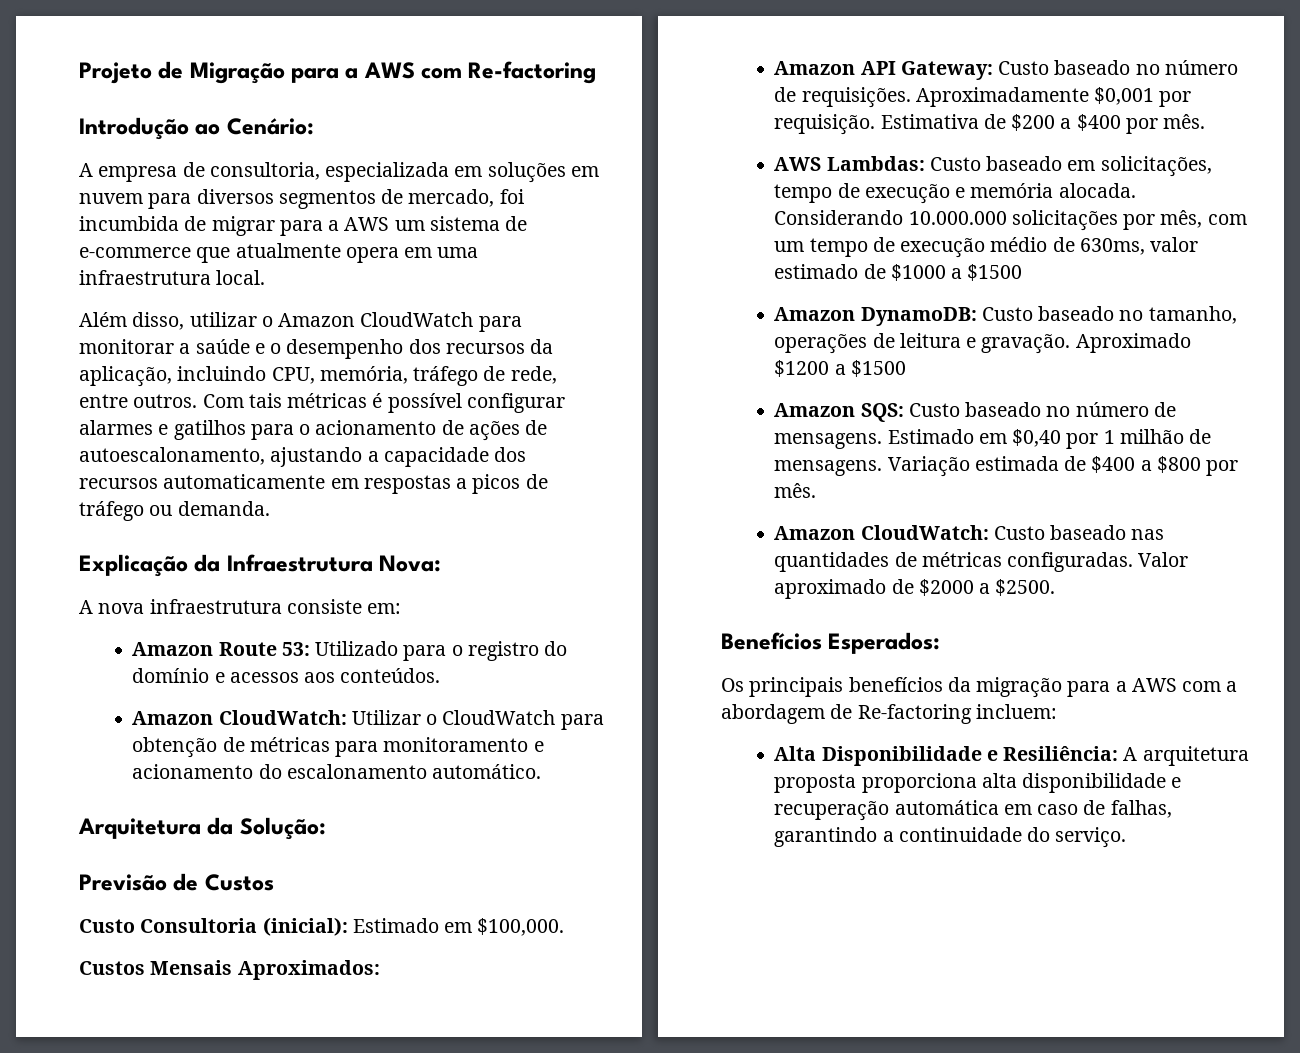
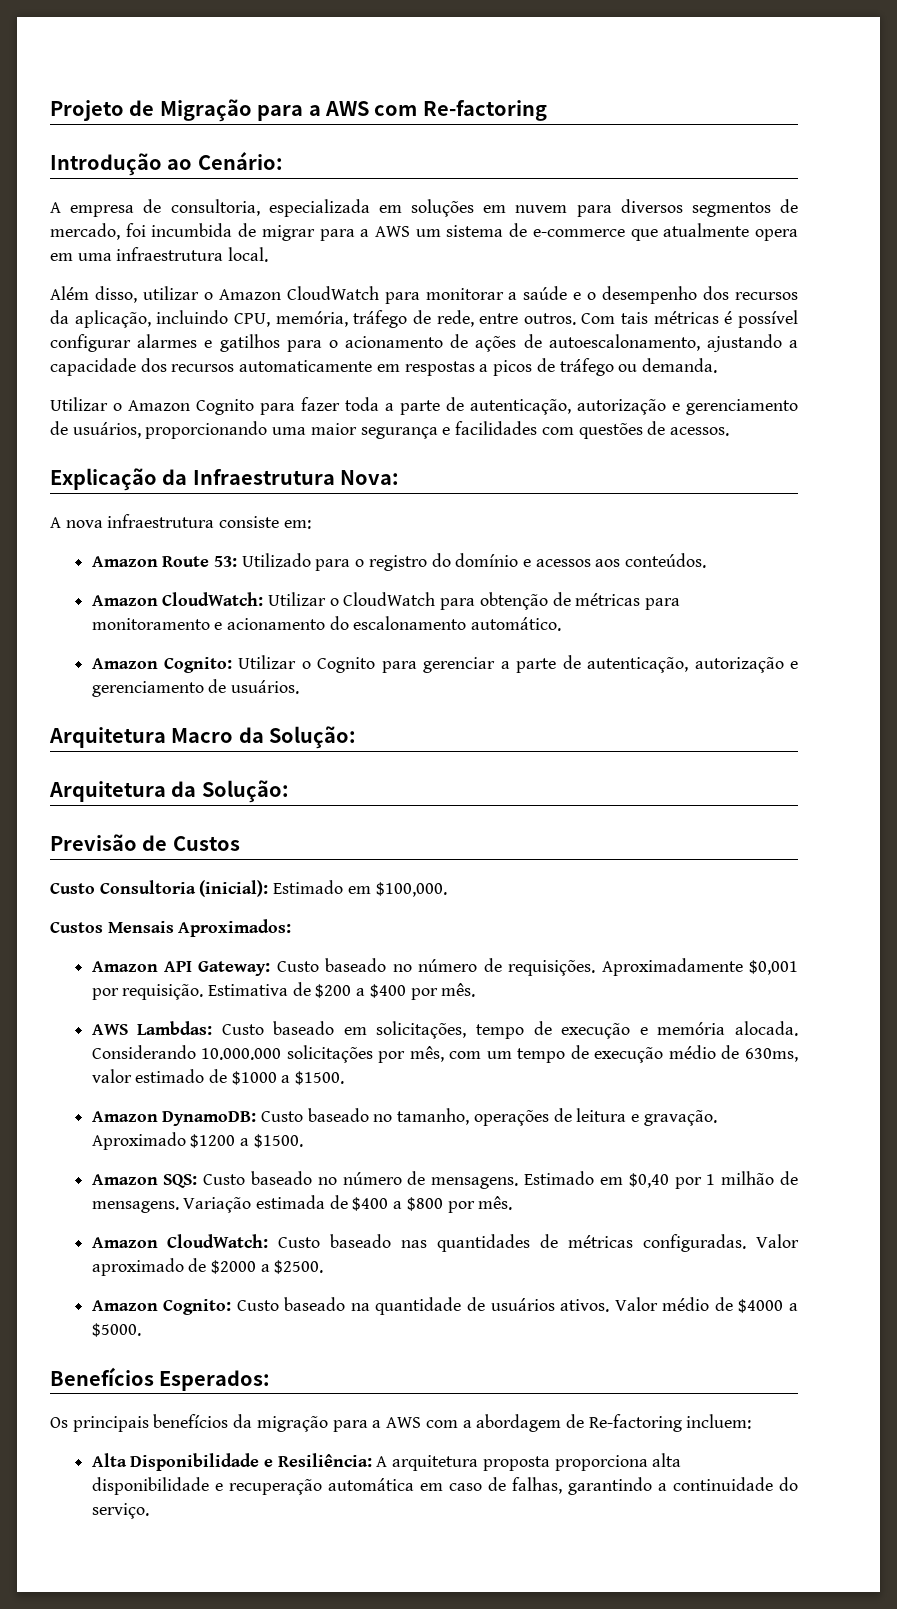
+ Utilizar o Amazon Cognito para fazer toda a parte de autenticação, autorização e gerenciamento de usuários, proporcionando uma maior segurança e facilidades com questões de acessos.
+ Amazon Cognito: Utilizar o Cognito para gerenciar a parte de autenticação, autorização e gerenciamento de usuários.
+ Arquitetura Macro da Solução:
- Considerando 10.000.000 solicitações por mês, com um tempo de execução médio de 630ms, valor estimado de $1000 a $1500
+ Considerando 10.000.000 solicitações por mês, com um tempo de execução médio de 630ms, valor estimado de $1000 a $1500.
- Aproximado $1200 a $1500
+ Aproximado $1200 a $1500.
+ Amazon Cognito: Custo baseado na quantidade de usuários ativos. Valor médio de $4000 a $5000.

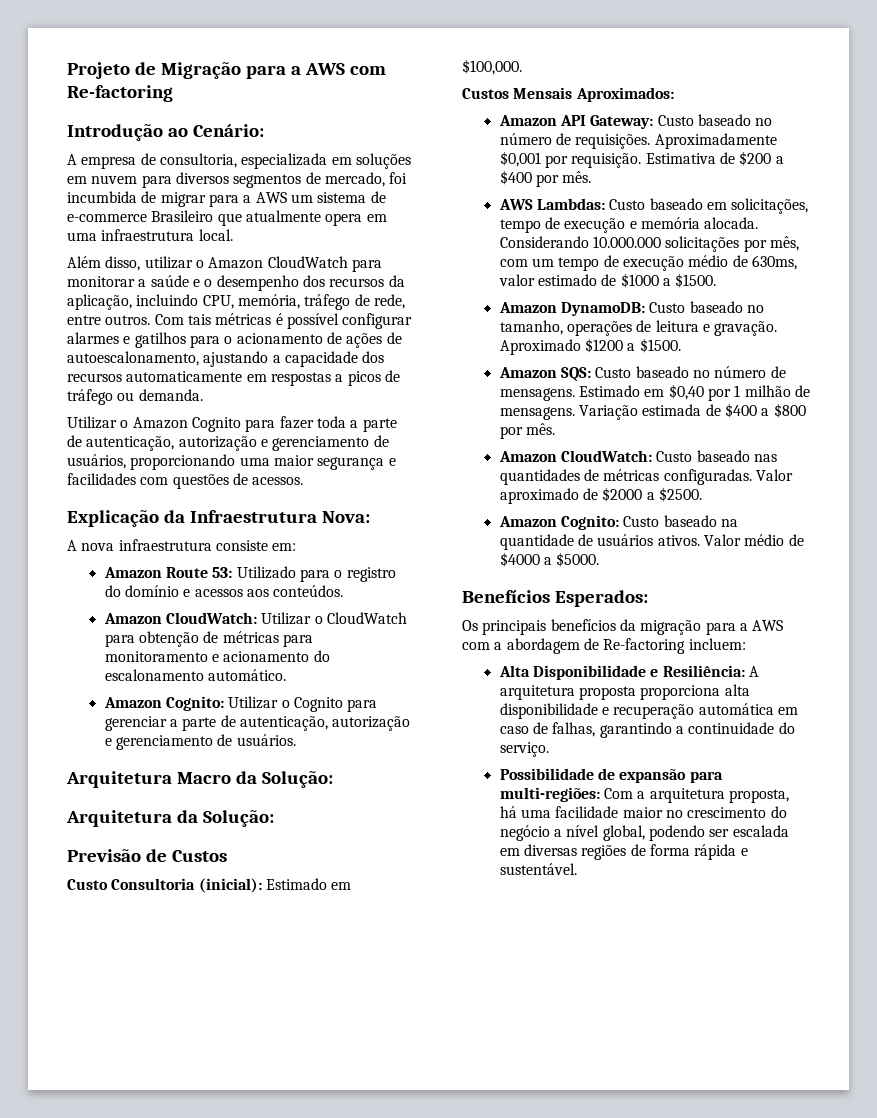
- A empresa de consultoria, especializada em soluções em nuvem para diversos segmentos de mercado, foi incumbida de migrar para a AWS um sistema de e-commerce que atualmente opera em uma infraestrutura local.
+ A empresa de consultoria, especializada em soluções em nuvem para diversos segmentos de mercado, foi incumbida de migrar para a AWS um sistema de e-commerce Brasileiro que atualmente opera em uma infraestrutura local.
+ Possibilidade de expansão para multi-regiões: Com a arquitetura proposta, há uma facilidade maior no crescimento do negócio a nível global, podendo ser escalada em diversas regiões de forma rápida e sustentável.

